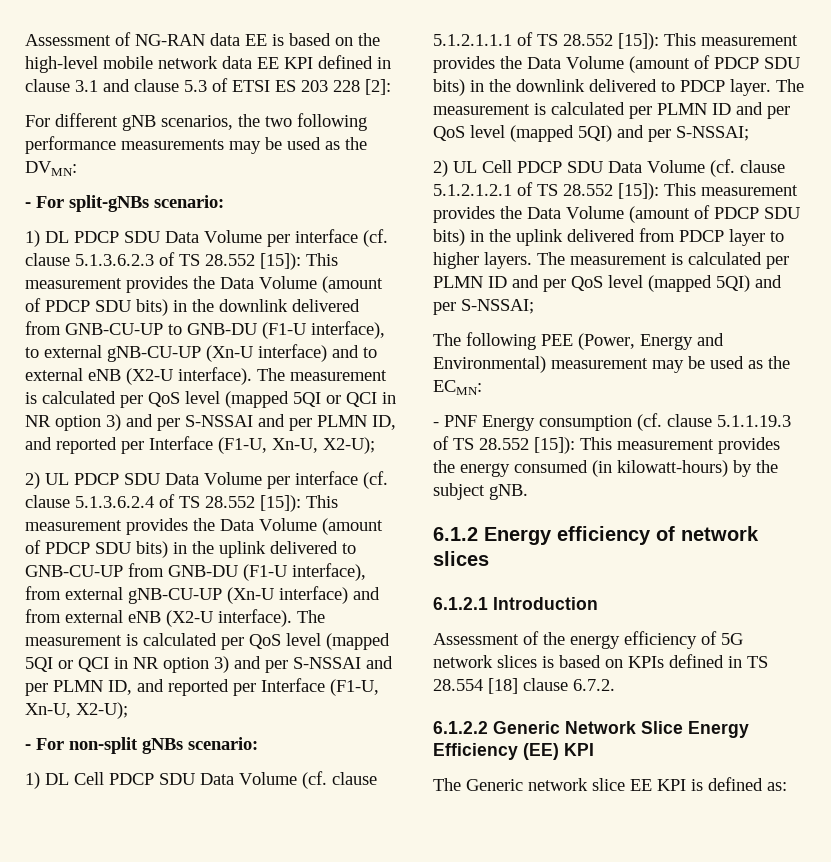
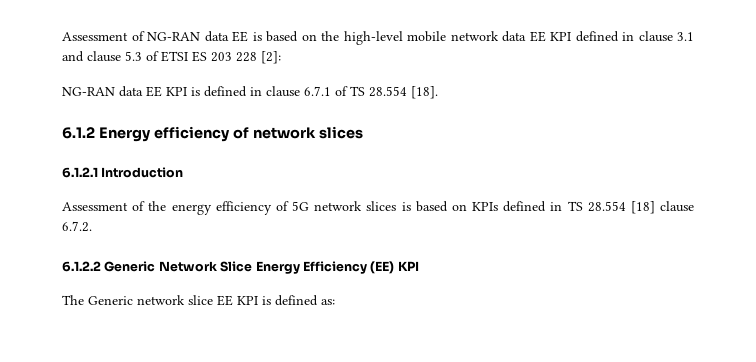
- For different gNB scenarios, the two following performance measurements may be used as the DVMN:
- - For split-gNBs scenario:
- 1) DL PDCP SDU Data Volume per interface (cf. clause 5.1.3.6.2.3 of TS 28.552 [15]): This measurement provides the Data Volume (amount of PDCP SDU bits) in the downlink delivered from GNB-CU-UP to GNB-DU (F1-U interface), to external gNB-CU-UP (Xn-U interface) and to external eNB (X2-U interface). The measurement is calculated per QoS level (mapped 5QI or QCI in NR option 3) and per S-NSSAI and per PLMN ID, and reported per Interface (F1-U, Xn-U, X2-U);
- 2) UL PDCP SDU Data Volume per interface (cf. clause 5.1.3.6.2.4 of TS 28.552 [15]): This measurement provides the Data Volume (amount of PDCP SDU bits) in the uplink delivered to GNB-CU-UP from GNB-DU (F1-U interface), from external gNB-CU-UP (Xn-U interface) and from external eNB (X2-U interface). The measurement is calculated per QoS level (mapped 5QI or QCI in NR option 3) and per S-NSSAI and per PLMN ID, and reported per Interface (F1-U, Xn-U, X2-U);
- - For non-split gNBs scenario:
- 1) DL Cell PDCP SDU Data Volume (cf. clause 5.1.2.1.1.1 of TS 28.552 [15]): This measurement provides the Data Volume (amount of PDCP SDU bits) in the downlink delivered to PDCP layer. The measurement is calculated per PLMN ID and per QoS level (mapped 5QI) and per S-NSSAI;
- 2) UL Cell PDCP SDU Data Volume (cf. clause 5.1.2.1.2.1 of TS 28.552 [15]): This measurement provides the Data Volume (amount of PDCP SDU bits) in the uplink delivered from PDCP layer to higher layers. The measurement is calculated per PLMN ID and per QoS level (mapped 5QI) and per S-NSSAI;
- The following PEE (Power, Energy and Environmental) measurement may be used as the ECMN:
- - PNF Energy consumption (cf. clause 5.1.1.19.3 of TS 28.552 [15]): This measurement provides the energy consumed (in kilowatt-hours) by the subject gNB.
+ NG-RAN data EE KPI is defined in clause 6.7.1 of TS 28.554 [18].

